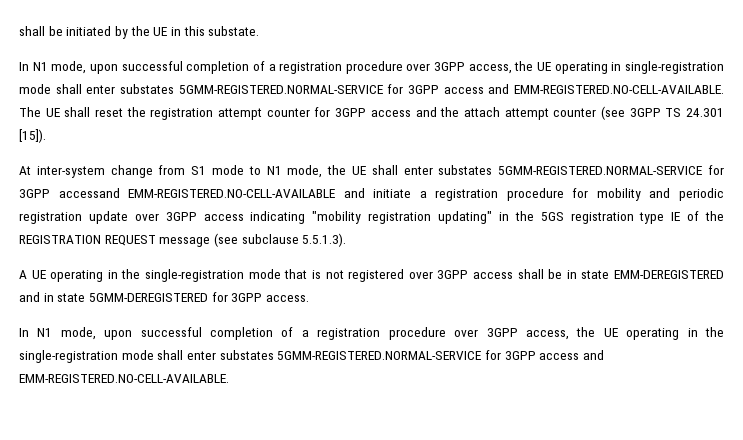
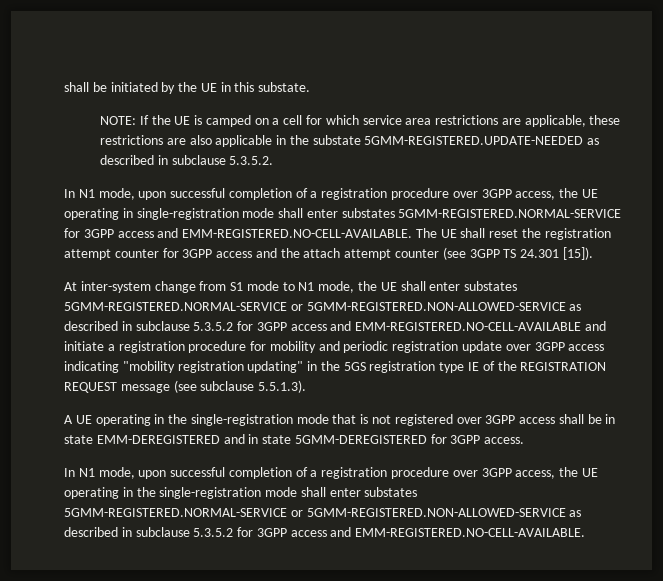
+ NOTE: If the UE is camped on a cell for which service area restrictions are applicable, these restrictions are also applicable in the substate 5GMM-REGISTERED.UPDATE-NEEDED as described in subclause 5.3.5.2.
- At inter-system change from S1 mode to N1 mode, the UE shall enter substates 5GMM-REGISTERED.NORMAL-SERVICE for 3GPP accessand EMM-REGISTERED.NO-CELL-AVAILABLE and initiate a registration procedure for mobility and periodic registration update over 3GPP access indicating "mobility registration updating" in the 5GS registration type IE of the REGISTRATION REQUEST message (see subclause 5.5.1.3).
+ At inter-system change from S1 mode to N1 mode, the UE shall enter substates 5GMM-REGISTERED.NORMAL-SERVICE or 5GMM-REGISTERED.NON-ALLOWED-SERVICE as described in subclause 5.3.5.2 for 3GPP access and EMM-REGISTERED.NO-CELL-AVAILABLE and initiate a registration procedure for mobility and periodic registration update over 3GPP access indicating "mobility registration updating" in the 5GS registration type IE of the REGISTRATION REQUEST message (see subclause 5.5.1.3).
- In N1 mode, upon successful completion of a registration procedure over 3GPP access, the UE operating in the single-registration mode shall enter substates 5GMM-REGISTERED.NORMAL-SERVICE for 3GPP access and EMM-REGISTERED.NO-CELL-AVAILABLE.
+ In N1 mode, upon successful completion of a registration procedure over 3GPP access, the UE operating in the single-registration mode shall enter substates 5GMM-REGISTERED.NORMAL-SERVICE or 5GMM-REGISTERED.NON-ALLOWED-SERVICE as described in subclause 5.3.5.2 for 3GPP access and EMM-REGISTERED.NO-CELL-AVAILABLE.

